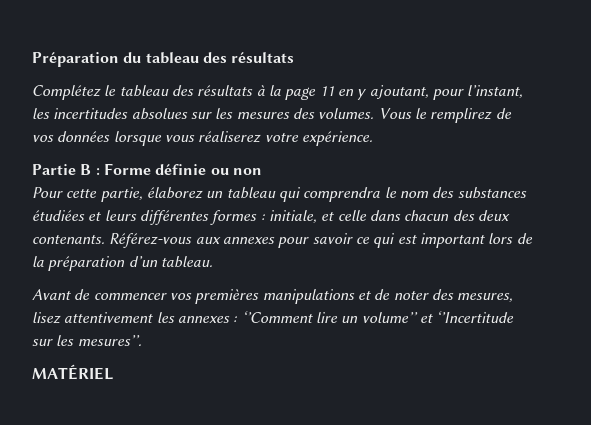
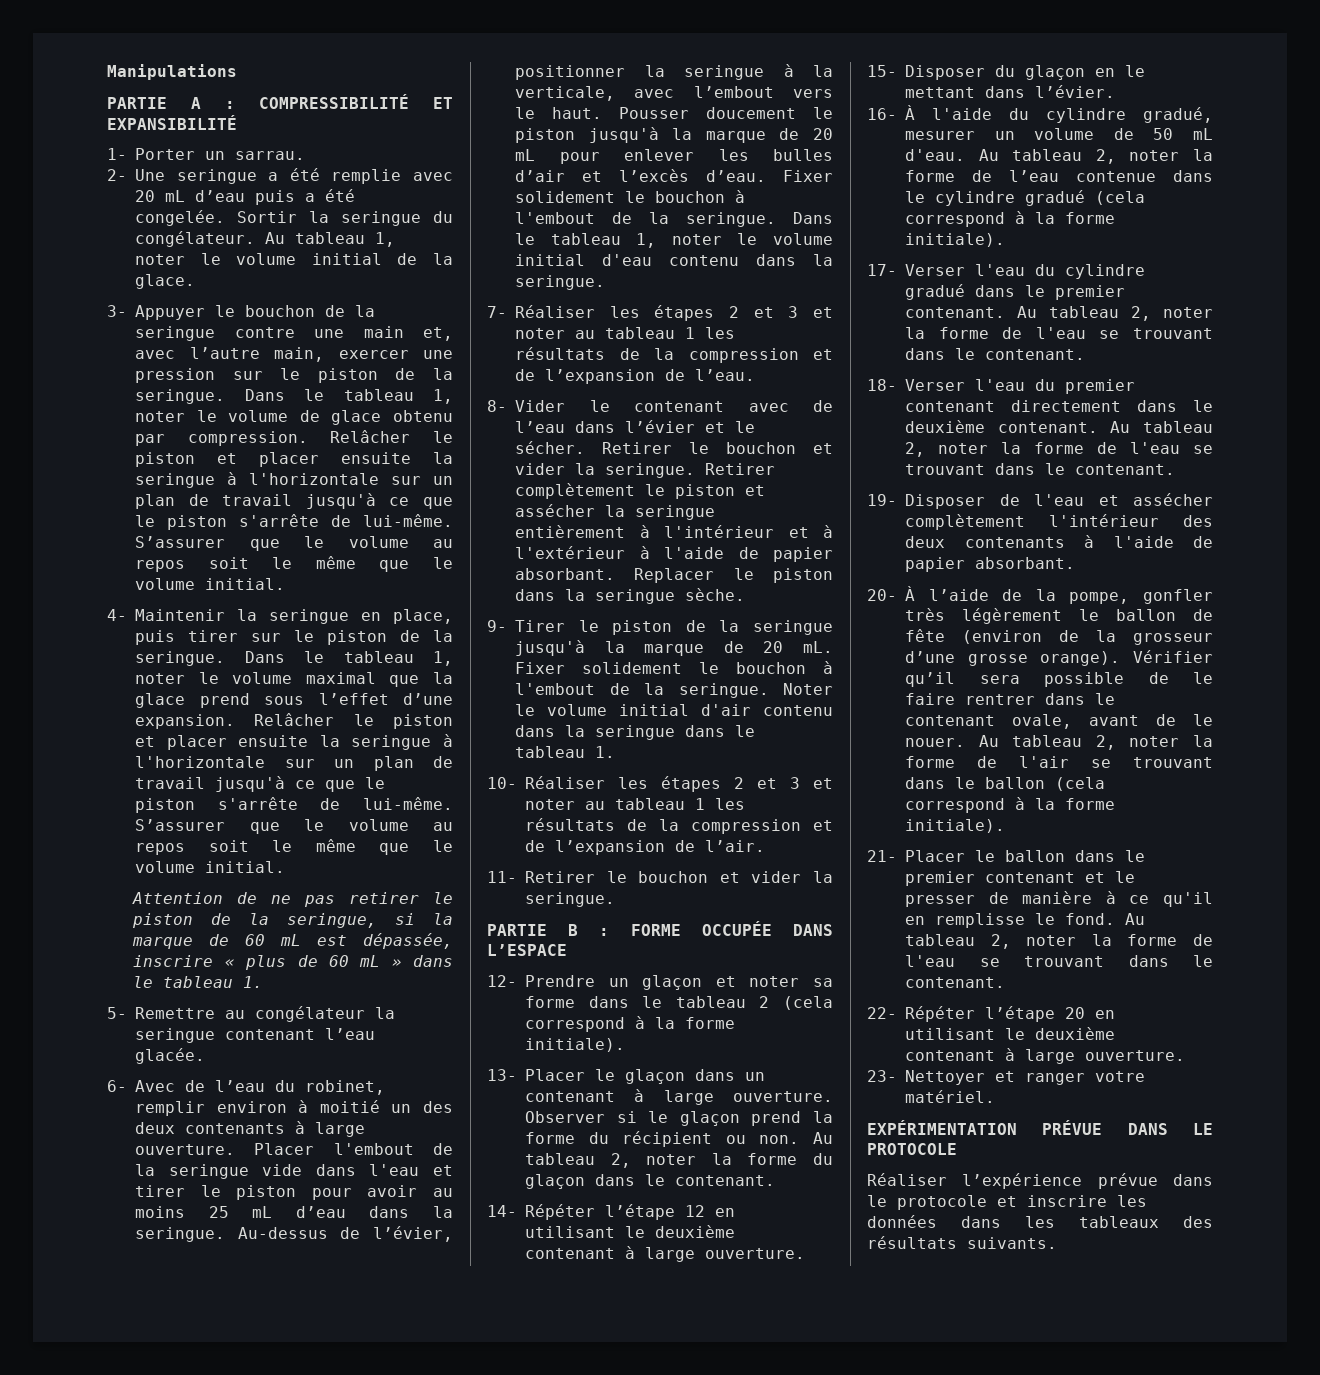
- Préparation du tableau des résultats
- Complétez le tableau des résultats à la page 11 en y ajoutant, pour l’instant, les incertitudes absolues sur les mesures des volumes. Vous le remplirez de vos données lorsque vous réaliserez votre expérience.
- Partie B : Forme définie ou non
- Pour cette partie, élaborez un tableau qui comprendra le nom des substances étudiées et leurs différentes formes : initiale, et celle dans chacun des deux contenants. Référez-vous aux annexes pour savoir ce qui est important lors de la préparation d’un tableau.
- Avant de commencer vos premières manipulations et de noter des mesures, lisez attentivement les annexes : ‘’Comment lire un volume’’ et ‘’Incertitude sur les mesures’’.
- MATÉRIEL
+ Manipulations
+ PARTIE A : COMPRESSIBILITÉ ET EXPANSIBILITÉ
+ 1- Porter un sarrau.
+ 2- Une seringue a été remplie avec 20 mL d’eau puis a été congelée. Sortir la seringue du congélateur. Au tableau 1, noter le volume initial de la glace.
+ 3- Appuyer le bouchon de la seringue contre une main et, avec l’autre main, exercer une pression sur le piston de la seringue. Dans le tableau 1, noter le volume de glace obtenu par compression. Relâcher le piston et placer ensuite la seringue à l'horizontale sur un plan de travail jusqu'à ce que le piston s'arrête de lui-même. S’assurer que le volume au repos soit le même que le volume initial.
+ 4- Maintenir la seringue en place, puis tirer sur le piston de la seringue. Dans le tableau 1, noter le volume maximal que la glace prend sous l’effet d’une expansion. Relâcher le piston et placer ensuite la seringue à l'horizontale sur un plan de travail jusqu'à ce que le piston s'arrête de lui-même. S’assurer que le volume au repos soit le même que le volume initial.
+ Attention de ne pas retirer le piston de la seringue, si la marque de 60 mL est dépassée, inscrire « plus de 60 mL » dans le tableau 1.
+ 5- Remettre au congélateur la seringue contenant l’eau glacée.
+ 6- Avec de l’eau du robinet, remplir environ à moitié un des deux contenants à large ouverture. Placer l'embout de la seringue vide dans l'eau et tirer le piston pour avoir au moins 25 mL d’eau dans la seringue. Au-dessus de l’évier, positionner la seringue à la verticale, avec l’embout vers le haut. Pousser doucement le piston jusqu'à la marque de 20 mL pour enlever les bulles d’air et l’excès d’eau. Fixer solidement le bouchon à l'embout de la seringue. Dans le tableau 1, noter le volume initial d'eau contenu dans la seringue.
+ 7- Réaliser les étapes 2 et 3 et noter au tableau 1 les résultats de la compression et de l’expansion de l’eau.
+ 8- Vider le contenant avec de l’eau dans l’évier et le sécher. Retirer le bouchon et vider la seringue. Retirer complètement le piston et assécher la seringue entièrement à l'intérieur et à l'extérieur à l'aide de papier absorbant. Replacer le piston dans la seringue sèche.
+ 9- Tirer le piston de la seringue jusqu'à la marque de 20 mL. Fixer solidement le bouchon à l'embout de la seringue. Noter le volume initial d'air contenu dans la seringue dans le tableau 1.
+ 10- Réaliser les étapes 2 et 3 et noter au tableau 1 les résultats de la compression et de l’expansion de l’air.
+ 11- Retirer le bouchon et vider la seringue.
+ PARTIE B : FORME OCCUPÉE DANS L’ESPACE
+ 12- Prendre un glaçon et noter sa forme dans le tableau 2 (cela correspond à la forme initiale).
+ 13- Placer le glaçon dans un contenant à large ouverture. Observer si le glaçon prend la forme du récipient ou non. Au tableau 2, noter la forme du glaçon dans le contenant.
+ 14- Répéter l’étape 12 en utilisant le deuxième contenant à large ouverture.
+ 15- Disposer du glaçon en le mettant dans l’évier.
+ 16- À l'aide du cylindre gradué, mesurer un volume de 50 mL d'eau. Au tableau 2, noter la forme de l’eau contenue dans le cylindre gradué (cela correspond à la forme initiale).
+ 17- Verser l'eau du cylindre gradué dans le premier contenant. Au tableau 2, noter la forme de l'eau se trouvant dans le contenant.
+ 18- Verser l'eau du premier contenant directement dans le deuxième contenant. Au tableau 2, noter la forme de l'eau se trouvant dans le contenant.
+ 19- Disposer de l'eau et assécher complètement l'intérieur des deux contenants à l'aide de papier absorbant.
+ 20- À l’aide de la pompe, gonfler très légèrement le ballon de fête (environ de la grosseur d’une grosse orange). Vérifier qu’il sera possible de le faire rentrer dans le contenant ovale, avant de le nouer. Au tableau 2, noter la forme de l'air se trouvant dans le ballon (cela correspond à la forme initiale).
+ 21- Placer le ballon dans le premier contenant et le presser de manière à ce qu'il en remplisse le fond. Au tableau 2, noter la forme de l'eau se trouvant dans le contenant.
+ 22- Répéter l’étape 20 en utilisant le deuxième contenant à large ouverture.
+ 23- Nettoyer et ranger votre matériel.
+ EXPÉRIMENTATION PRÉVUE DANS LE PROTOCOLE
+ Réaliser l’expérience prévue dans le protocole et inscrire les données dans les tableaux des résultats suivants.

